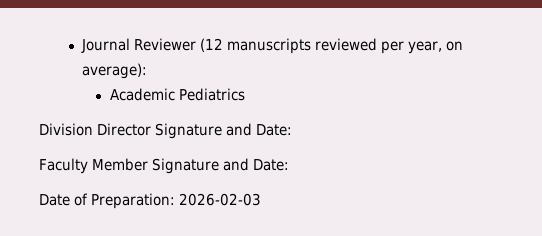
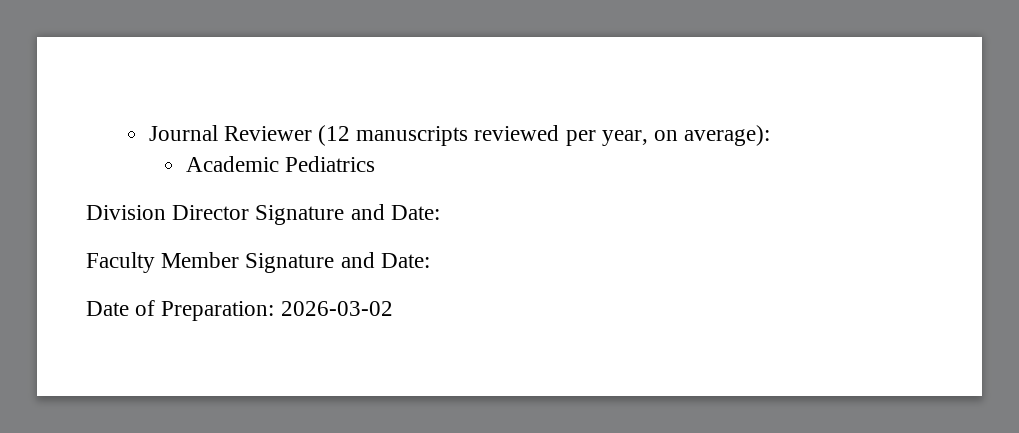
- Date of Preparation: 2026-02-03
+ Date of Preparation: 2026-03-02

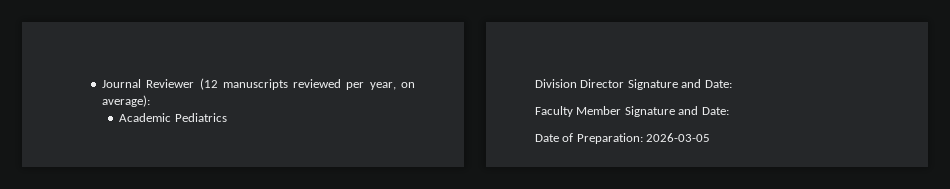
- Date of Preparation: 2026-03-02
+ Date of Preparation: 2026-03-05

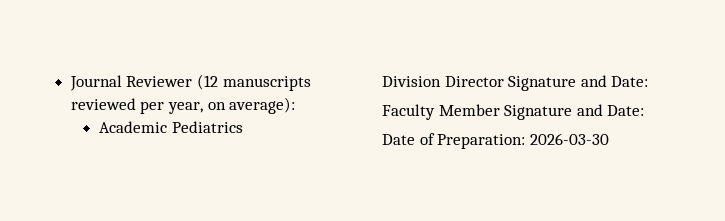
- Date of Preparation: 2026-03-05
+ Date of Preparation: 2026-03-30

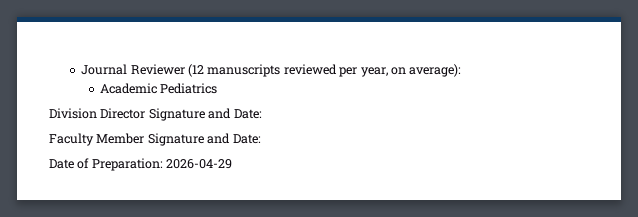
- Date of Preparation: 2026-03-30
+ Date of Preparation: 2026-04-29

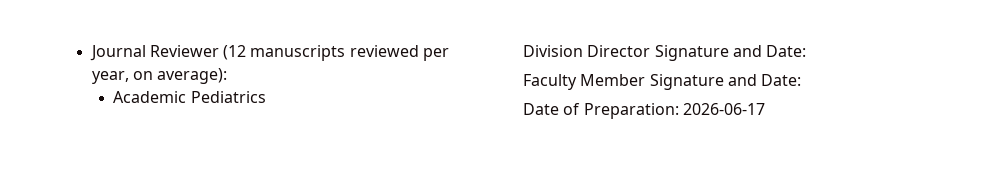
- Date of Preparation: 2026-04-29
+ Date of Preparation: 2026-06-17

